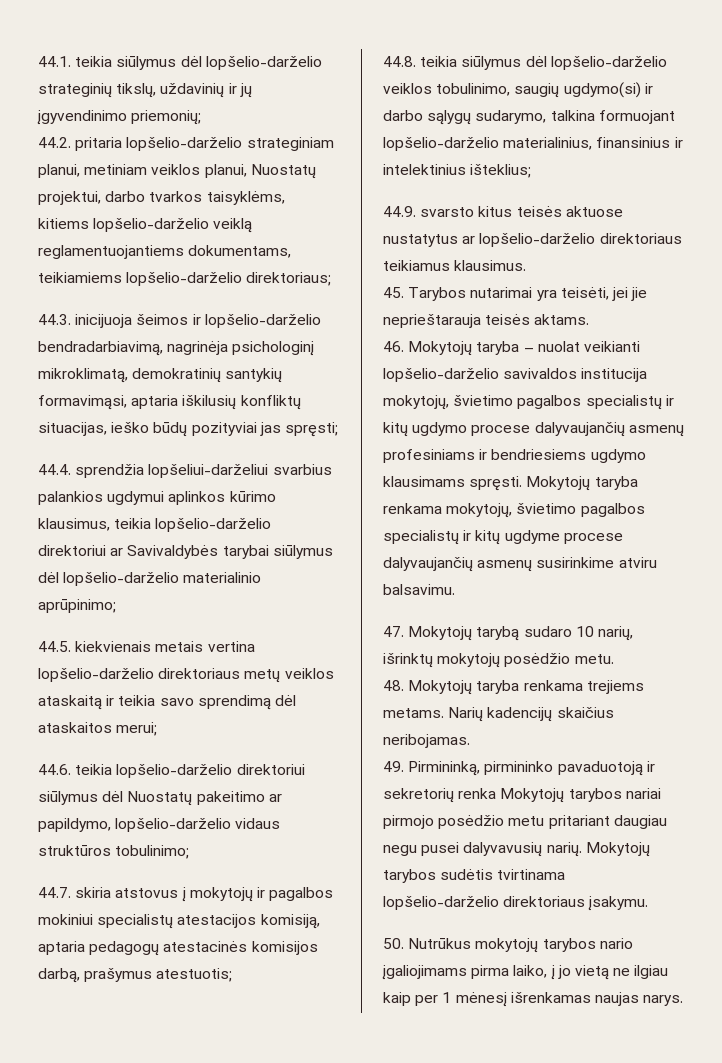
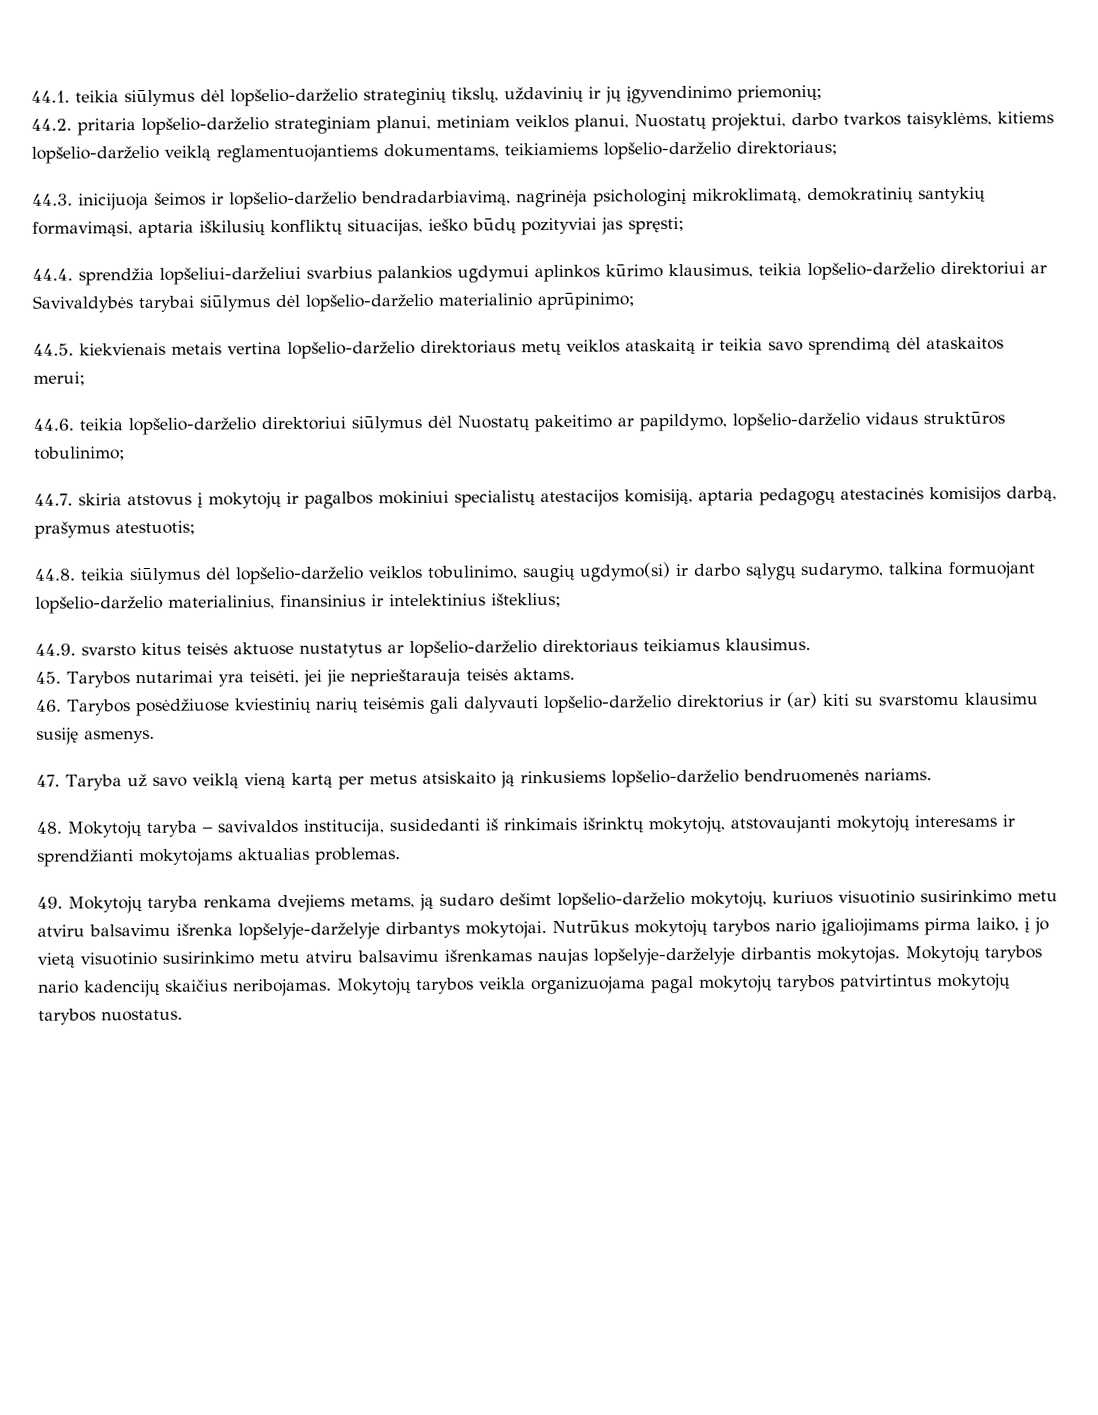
- 46. Mokytojų taryba – nuolat veikianti lopšelio-darželio savivaldos institucija mokytojų, švietimo pagalbos specialistų ir kitų ugdymo procese dalyvaujančių asmenų profesiniams ir bendriesiems ugdymo klausimams spręsti. Mokytojų taryba renkama mokytojų, švietimo pagalbos specialistų ir kitų ugdyme procese dalyvaujančių asmenų susirinkime atviru balsavimu.
- 47. Mokytojų tarybą sudaro 10 narių, išrinktų mokytojų posėdžio metu.
- 48. Mokytojų taryba renkama trejiems metams. Narių kadencijų skaičius neribojamas.
- 49. Pirmininką, pirmininko pavaduotoją ir sekretorių renka Mokytojų tarybos nariai pirmojo posėdžio metu pritariant daugiau negu pusei dalyvavusių narių. Mokytojų tarybos sudėtis tvirtinama lopšelio-darželio direktoriaus įsakymu.
- 50. Nutrūkus mokytojų tarybos nario įgaliojimams pirma laiko, į jo vietą ne ilgiau kaip per 1 mėnesį išrenkamas naujas narys.
+ 46. Tarybos posėdžiuose kviestinių narių teisėmis gali dalyvauti lopšelio-darželio direktorius ir (ar) kiti su svarstomu klausimu susiję asmenys.
+ 47. Taryba už savo veiklą vieną kartą per metus atsiskaito ją rinkusiems lopšelio-darželio bendruomenės nariams.
+ 48. Mokytojų taryba – savivaldos institucija, susidedanti iš rinkimais išrinktų mokytojų, atstovaujanti mokytojų interesams ir sprendžianti mokytojams aktualias problemas.
+ 49. Mokytojų taryba renkama dvejiems metams, ją sudaro dešimt lopšelio-darželio mokytojų, kuriuos visuotinio susirinkimo metu atviru balsavimu išrenka lopšelyje-darželyje dirbantys mokytojai. Nutrūkus mokytojų tarybos nario įgaliojimams pirma laiko, į jo vietą visuotinio susirinkimo metu atviru balsavimu išrenkamas naujas lopšelyje-darželyje dirbantis mokytojas. Mokytojų tarybos nario kadencijų skaičius neribojamas. Mokytojų tarybos veikla organizuojama pagal mokytojų tarybos patvirtintus mokytojų tarybos nuostatus.

